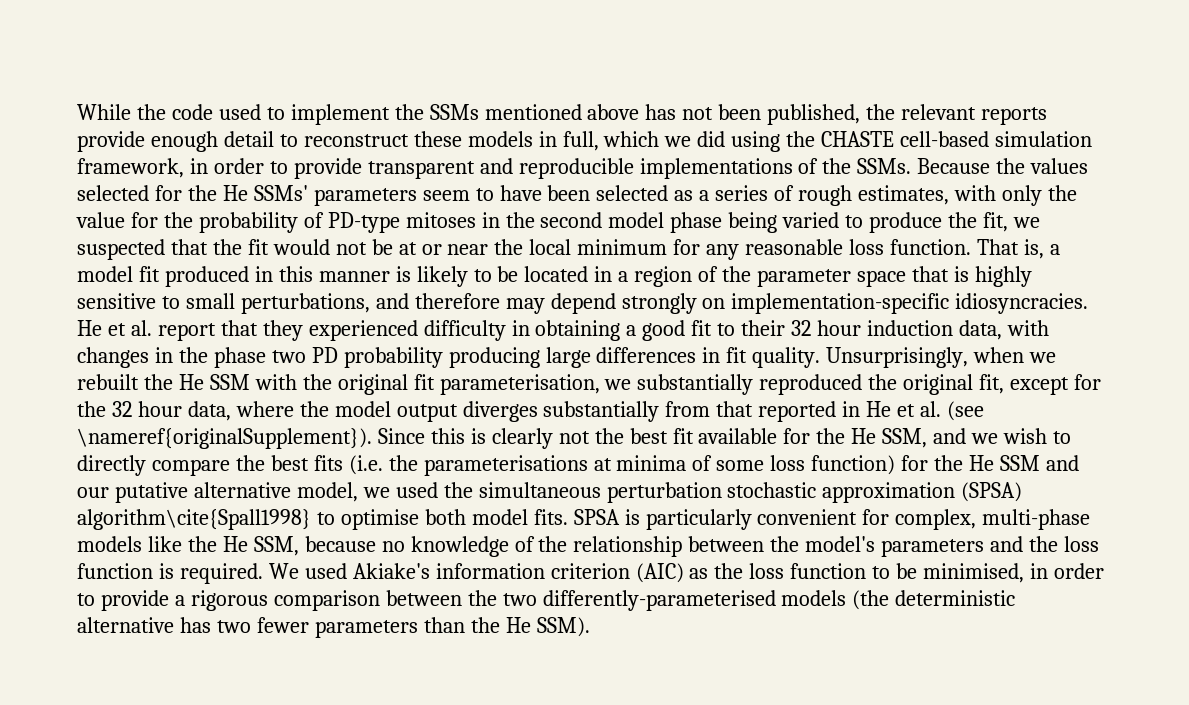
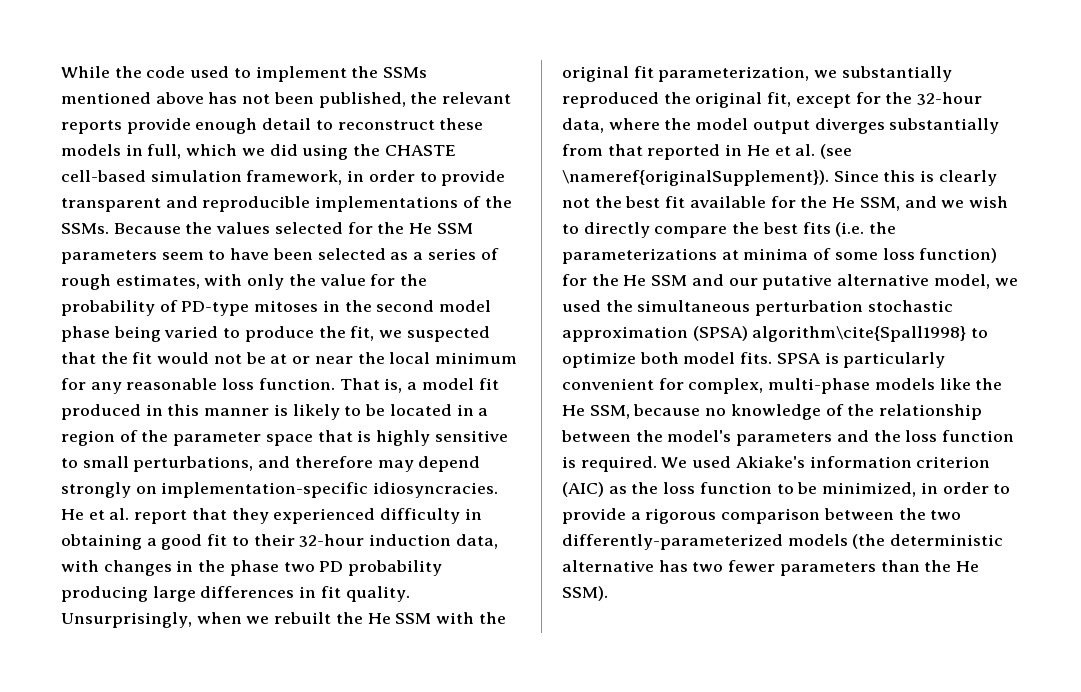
- Because the values selected for the He SSMs' parameters seem to have been selected as a series of rough estimates, with only the value for the probability of PD-type mitoses in the second model phase being varied to produce the fit, we suspected that the fit would not be at or near the local minimum for any reasonable loss function.
+ Because the values selected for the He SSM parameters seem to have been selected as a series of rough estimates, with only the value for the probability of PD-type mitoses in the second model phase being varied to produce the fit, we suspected that the fit would not be at or near the local minimum for any reasonable loss function.
- He et al. report that they experienced difficulty in obtaining a good fit to their 32 hour induction data, with changes in the phase two PD probability producing large differences in fit quality.
+ He et al. report that they experienced difficulty in obtaining a good fit to their 32-hour induction data, with changes in the phase two PD probability producing large differences in fit quality.
- Unsurprisingly, when we rebuilt the He SSM with the original fit parameterisation, we substantially reproduced the original fit, except for the 32 hour data, where the model output diverges substantially from that reported in He et al. (see \nameref{originalSupplement}).
+ Unsurprisingly, when we rebuilt the He SSM with the original fit parameterization, we substantially reproduced the original fit, except for the 32-hour data, where the model output diverges substantially from that reported in He et al. (see \nameref{originalSupplement}).
- Since this is clearly not the best fit available for the He SSM, and we wish to directly compare the best fits (i.e. the parameterisations at minima of some loss function) for the He SSM and our putative alternative model, we used the simultaneous perturbation stochastic approximation (SPSA) algorithm\cite{Spall1998} to optimise both model fits.
+ Since this is clearly not the best fit available for the He SSM, and we wish to directly compare the best fits (i.e. the parameterizations at minima of some loss function) for the He SSM and our putative alternative model, we used the simultaneous perturbation stochastic approximation (SPSA) algorithm\cite{Spall1998} to optimize both model fits.
- We used Akiake's information criterion (AIC) as the loss function to be minimised, in order to provide a rigorous comparison between the two differently-parameterised models (the deterministic alternative has two fewer parameters than the He SSM).
+ We used Akiake's information criterion (AIC) as the loss function to be minimized, in order to provide a rigorous comparison between the two differently-parameterized models (the deterministic alternative has two fewer parameters than the He SSM).

